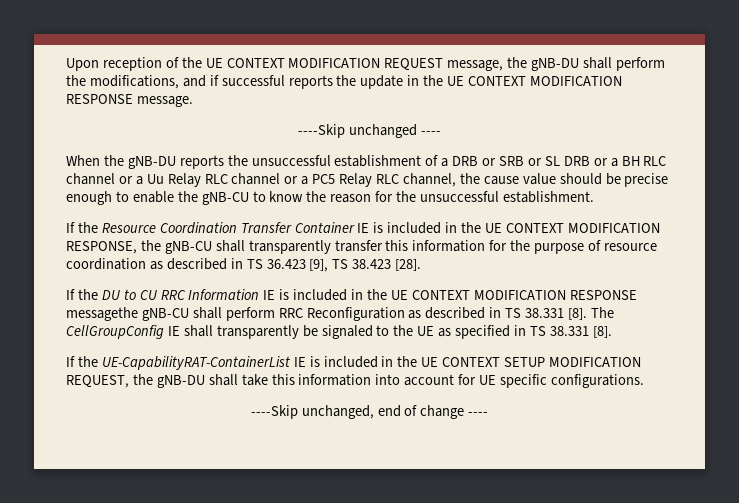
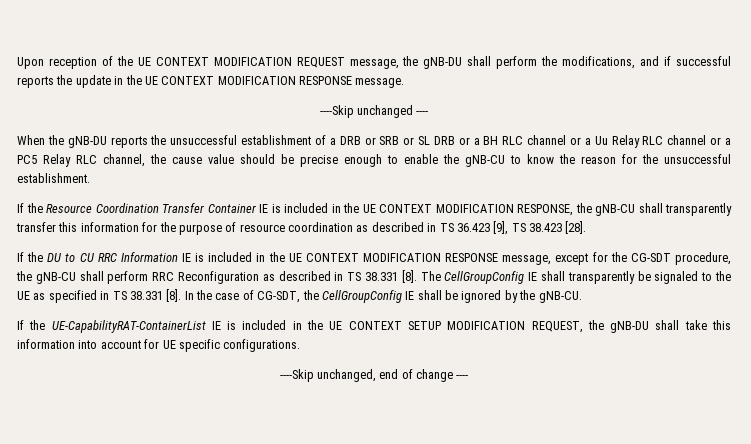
- If the DU to CU RRC Information IE is included in the UE CONTEXT MODIFICATION RESPONSE messagethe gNB-CU shall perform RRC Reconfiguration as described in TS 38.331 [8].
+ If the DU to CU RRC Information IE is included in the UE CONTEXT MODIFICATION RESPONSE message, except for the CG-SDT procedure, the gNB-CU shall perform RRC Reconfiguration as described in TS 38.331 [8].
+ In the case of CG-SDT, the CellGroupConfig IE shall be ignored by the gNB-CU.

